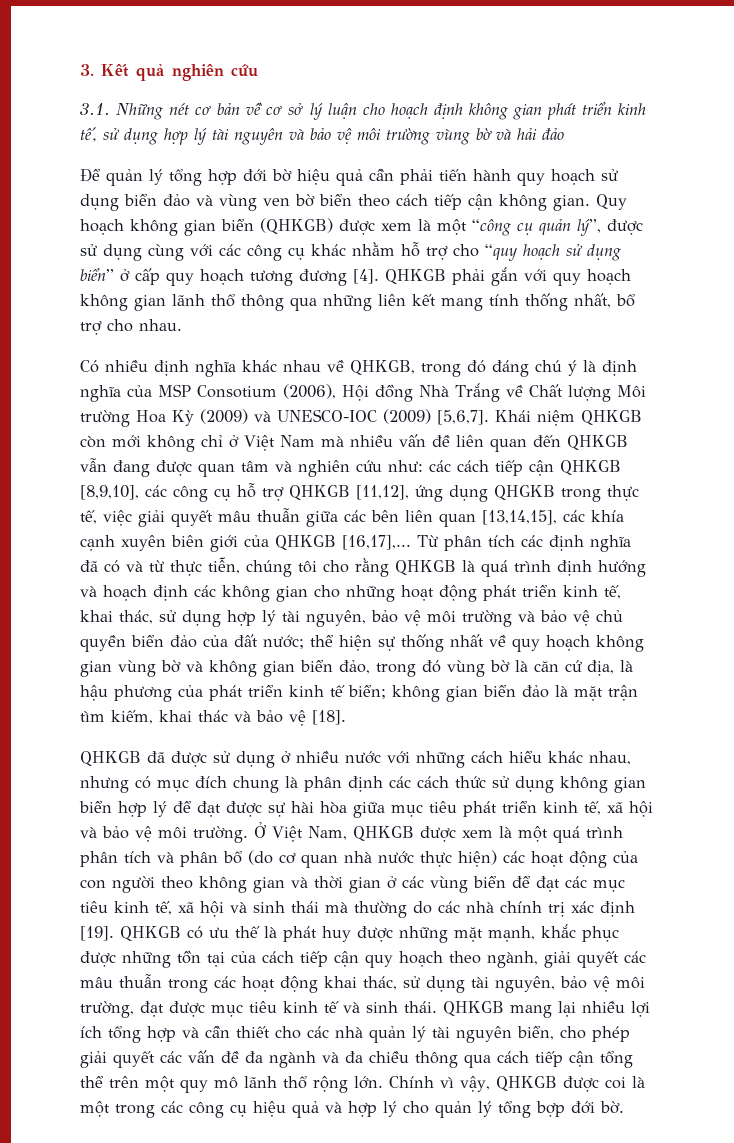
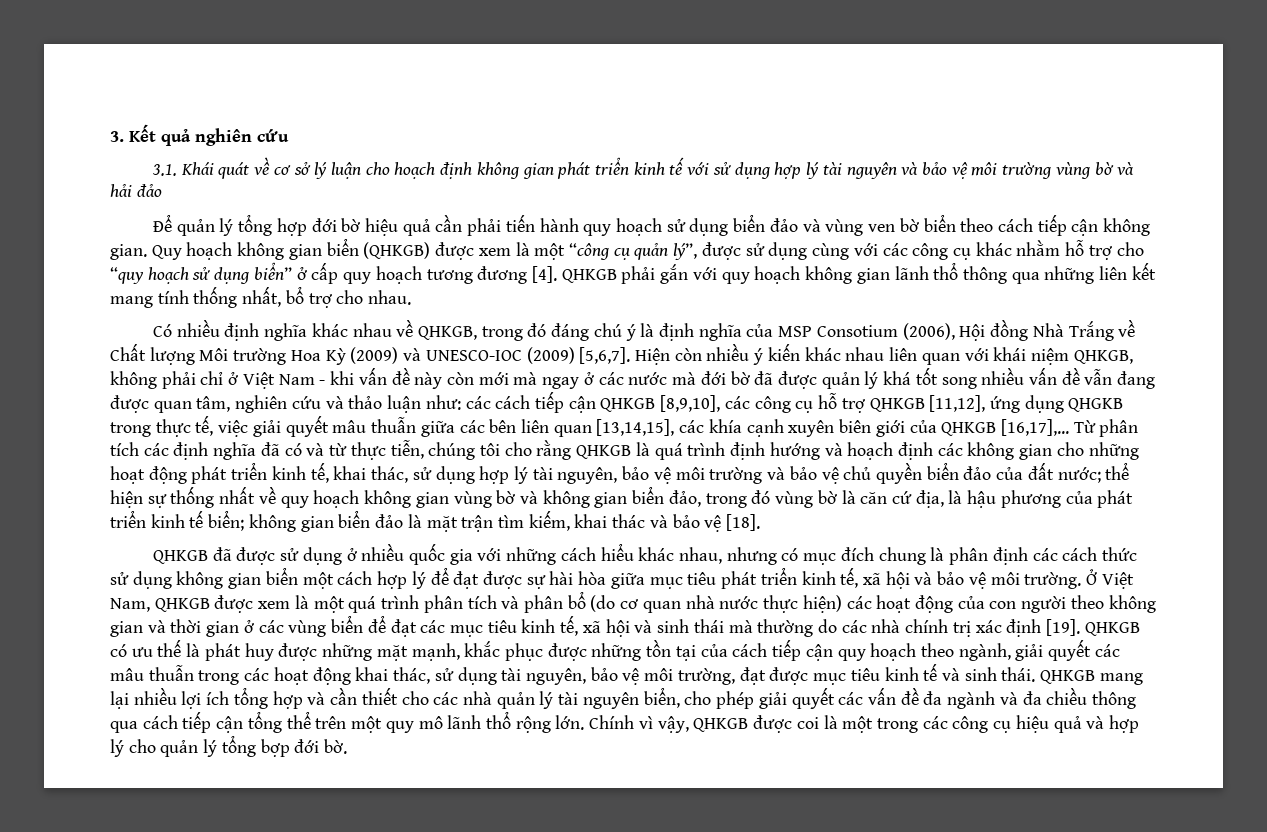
- 3.1. Những nét cơ bản về cơ sở lý luận cho hoạch định không gian phát triển kinh tế, sử dụng hợp lý tài nguyên và bảo vệ môi trường vùng bờ và hải đảo
+ 3.1. Khái quát về cơ sở lý luận cho hoạch định không gian phát triển kinh tế với sử dụng hợp lý tài nguyên và bảo vệ môi trường vùng bờ và hải đảo
- Khái niệm QHKGB còn mới không chỉ ở Việt Nam mà nhiều vấn đề liên quan đến QHKGB vẫn đang được quan tâm và nghiên cứu như: các cách tiếp cận QHKGB [8,9,10], các công cụ hỗ trợ QHKGB [11,12], ứng dụng QHGKB trong thực tế, việc giải quyết mâu thuẫn giữa các bên liên quan [13,14,15], các khía cạnh xuyên biên giới của QHKGB [16,17],...
+ Hiện còn nhiều ý kiến khác nhau liên quan với khái niệm QHKGB, không phải chỉ ở Việt Nam - khi vấn đề này còn mới mà ngay ở các nước mà đới bờ đã được quản lý khá tốt song nhiều vấn đề vẫn đang được quan tâm, nghiên cứu và thảo luận như: các cách tiếp cận QHKGB [8,9,10], các công cụ hỗ trợ QHKGB [11,12], ứng dụng QHGKB trong thực tế, việc giải quyết mâu thuẫn giữa các bên liên quan [13,14,15], các khía cạnh xuyên biên giới của QHKGB [16,17],...
- QHKGB đã được sử dụng ở nhiều nước với những cách hiểu khác nhau, nhưng có mục đích chung là phân định các cách thức sử dụng không gian biển hợp lý để đạt được sự hài hòa giữa mục tiêu phát triển kinh tế, xã hội và bảo vệ môi trường.
+ QHKGB đã được sử dụng ở nhiều quốc gia với những cách hiểu khác nhau, nhưng có mục đích chung là phân định các cách thức sử dụng không gian biển một cách hợp lý để đạt được sự hài hòa giữa mục tiêu phát triển kinh tế, xã hội và bảo vệ môi trường.

